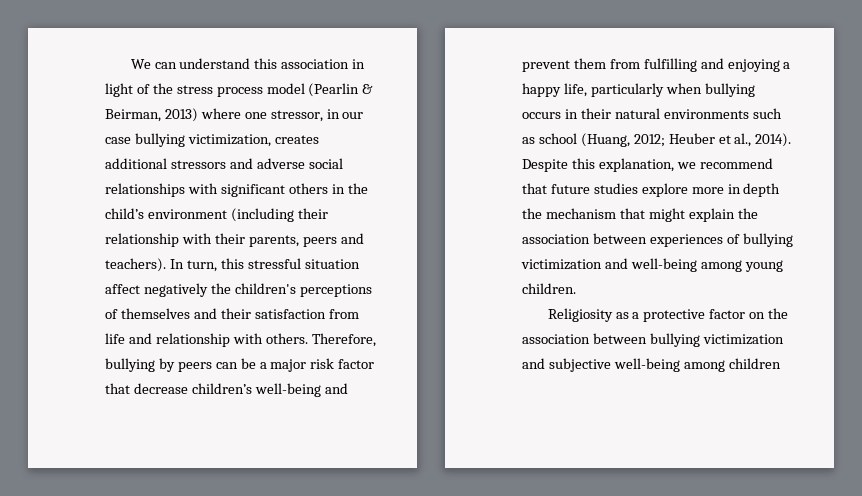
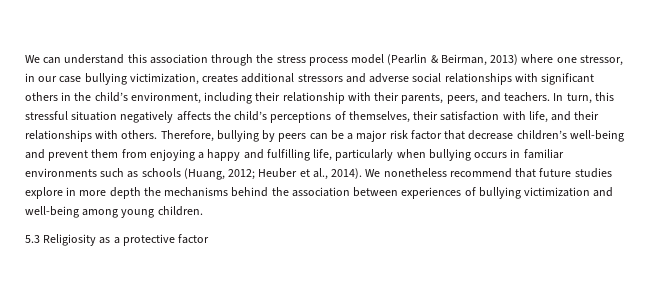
- We can understand this association in light of the stress process model (Pearlin & Beirman, 2013) where one stressor, in our case bullying victimization, creates additional stressors and adverse social relationships with significant others in the child’s environment (including their relationship with their parents, peers and teachers).
+ We can understand this association through the stress process model (Pearlin & Beirman, 2013) where one stressor, in our case bullying victimization, creates additional stressors and adverse social relationships with significant others in the child’s environment, including their relationship with their parents, peers, and teachers.
- In turn, this stressful situation affect negatively the children's perceptions of themselves and their satisfaction from life and relationship with others.
+ In turn, this stressful situation negatively affects the child’s perceptions of themselves, their satisfaction with life, and their relationships with others.
- Therefore, bullying by peers can be a major risk factor that decrease children’s well-being and prevent them from fulfilling and enjoying a happy life, particularly when bullying occurs in their natural environments such as school (Huang, 2012; Heuber et al., 2014).
+ Therefore, bullying by peers can be a major risk factor that decrease children’s well-being and prevent them from enjoying a happy and fulfilling life, particularly when bullying occurs in familiar environments such as schools (Huang, 2012; Heuber et al., 2014).
- Despite this explanation, we recommend that future studies explore more in depth the mechanism that might explain the association between experiences of bullying victimization and well-being among young children.
+ We nonetheless recommend that future studies explore in more depth the mechanisms behind the association between experiences of bullying victimization and well-being among young children.
- Religiosity as a protective factor on the association between bullying victimization and subjective well-being among children
+ 5.3 Religiosity as a protective factor

